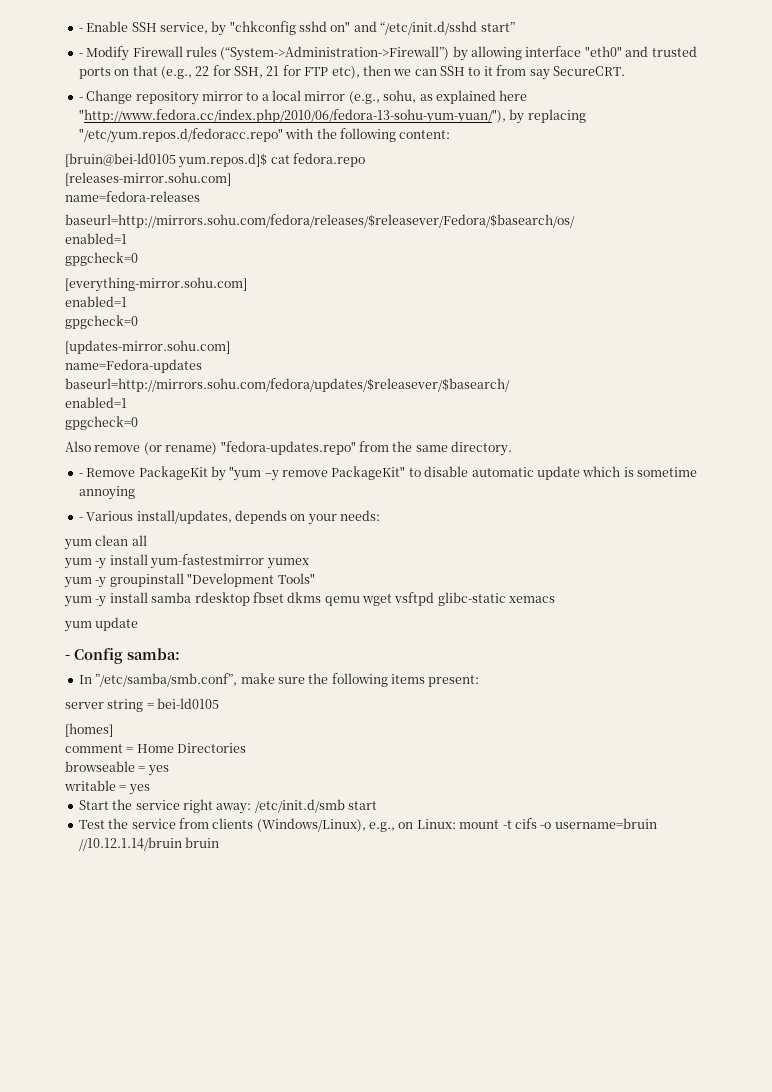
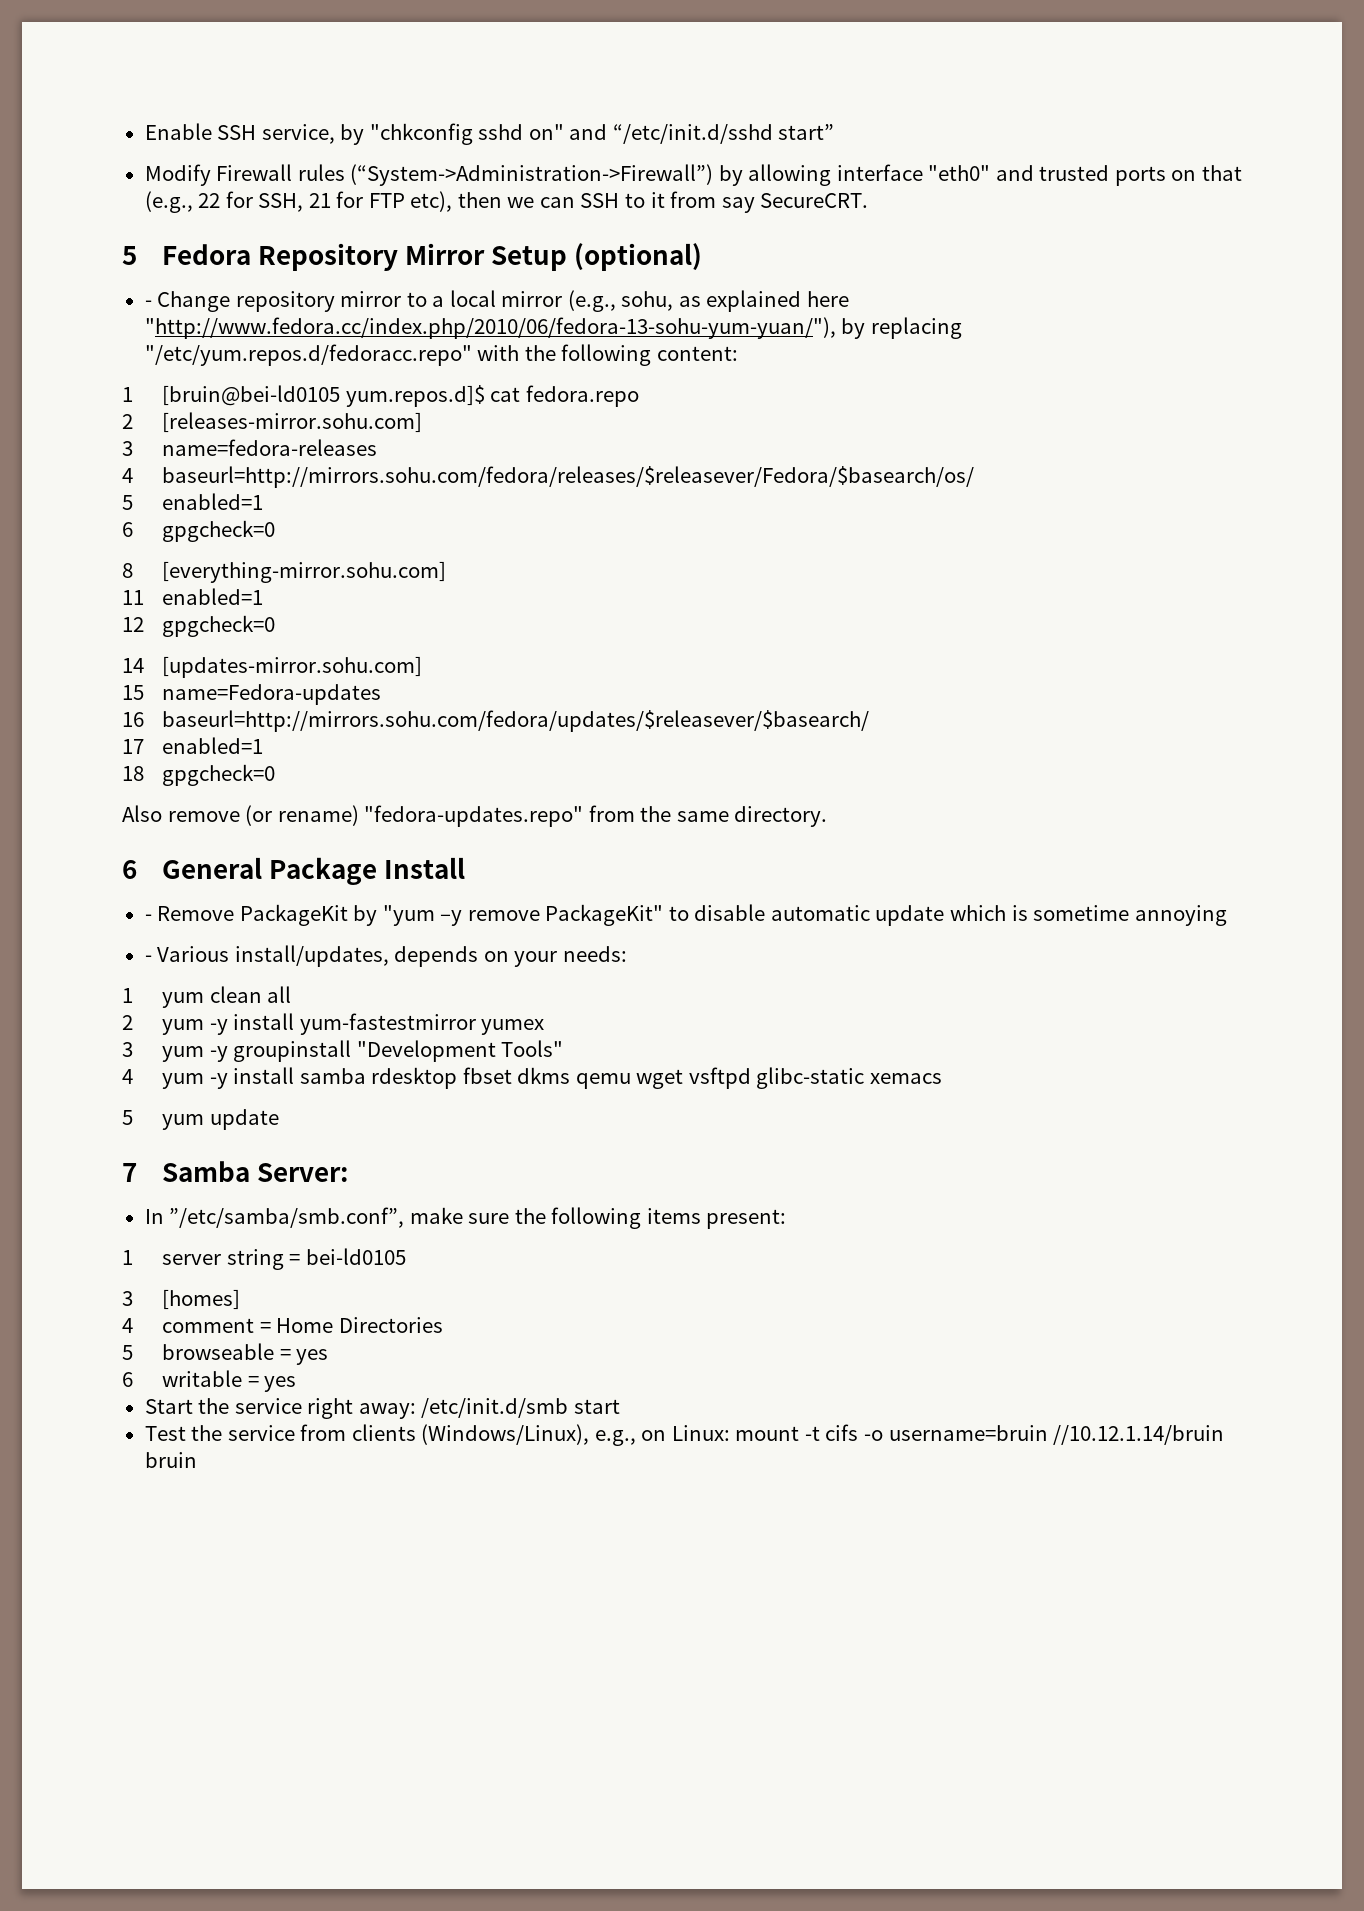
- - Enable SSH service, by "chkconfig sshd on" and “/etc/init.d/sshd start”
+ Enable SSH service, by "chkconfig sshd on" and “/etc/init.d/sshd start”
- - Modify Firewall rules (“System->Administration->Firewall”) by allowing interface "eth0" and trusted ports on that (e.g., 22 for SSH, 21 for FTP etc), then we can SSH to it from say SecureCRT.
+ Modify Firewall rules (“System->Administration->Firewall”) by allowing interface "eth0" and trusted ports on that (e.g., 22 for SSH, 21 for FTP etc), then we can SSH to it from say SecureCRT.
+ 5 Fedora Repository Mirror Setup (optional)
- [bruin@bei-ld0105 yum.repos.d]$ cat fedora.repo
+ 1 [bruin@bei-ld0105 yum.repos.d]$ cat fedora.repo
- [releases-mirror.sohu.com]
+ 2 [releases-mirror.sohu.com]
- name=fedora-releases
+ 3 name=fedora-releases
- baseurl=http://mirrors.sohu.com/fedora/releases/$releasever/Fedora/$basearch/os/
- enabled=1
- gpgcheck=0
- [everything-mirror.sohu.com]
- enabled=1
- gpgcheck=0
- [updates-mirror.sohu.com]
+ 4 baseurl=http://mirrors.sohu.com/fedora/releases/$releasever/Fedora/$basearch/os/
+ 5 enabled=1
+ 6 gpgcheck=0
+ 8 [everything-mirror.sohu.com]
+ 11 enabled=1
+ 12 gpgcheck=0
+ 14 [updates-mirror.sohu.com]
- name=Fedora-updates
+ 15 name=Fedora-updates
- baseurl=http://mirrors.sohu.com/fedora/updates/$releasever/$basearch/
- enabled=1
- gpgcheck=0
+ 16 baseurl=http://mirrors.sohu.com/fedora/updates/$releasever/$basearch/
+ 17 enabled=1
+ 18 gpgcheck=0
+ 6 General Package Install
- yum clean all
+ 1 yum clean all
- yum -y install yum-fastestmirror yumex
+ 2 yum -y install yum-fastestmirror yumex
- yum -y groupinstall "Development Tools"
+ 3 yum -y groupinstall "Development Tools"
- yum -y install samba rdesktop fbset dkms qemu wget vsftpd glibc-static xemacs
+ 4 yum -y install samba rdesktop fbset dkms qemu wget vsftpd glibc-static xemacs
- yum update
+ 5 yum update
- - Config samba:
+ 7 Samba Server:
- server string = bei-ld0105
+ 1 server string = bei-ld0105
- [homes]
+ 3 [homes]
- comment = Home Directories
+ 4 comment = Home Directories
- browseable = yes
+ 5 browseable = yes
- writable = yes
+ 6 writable = yes

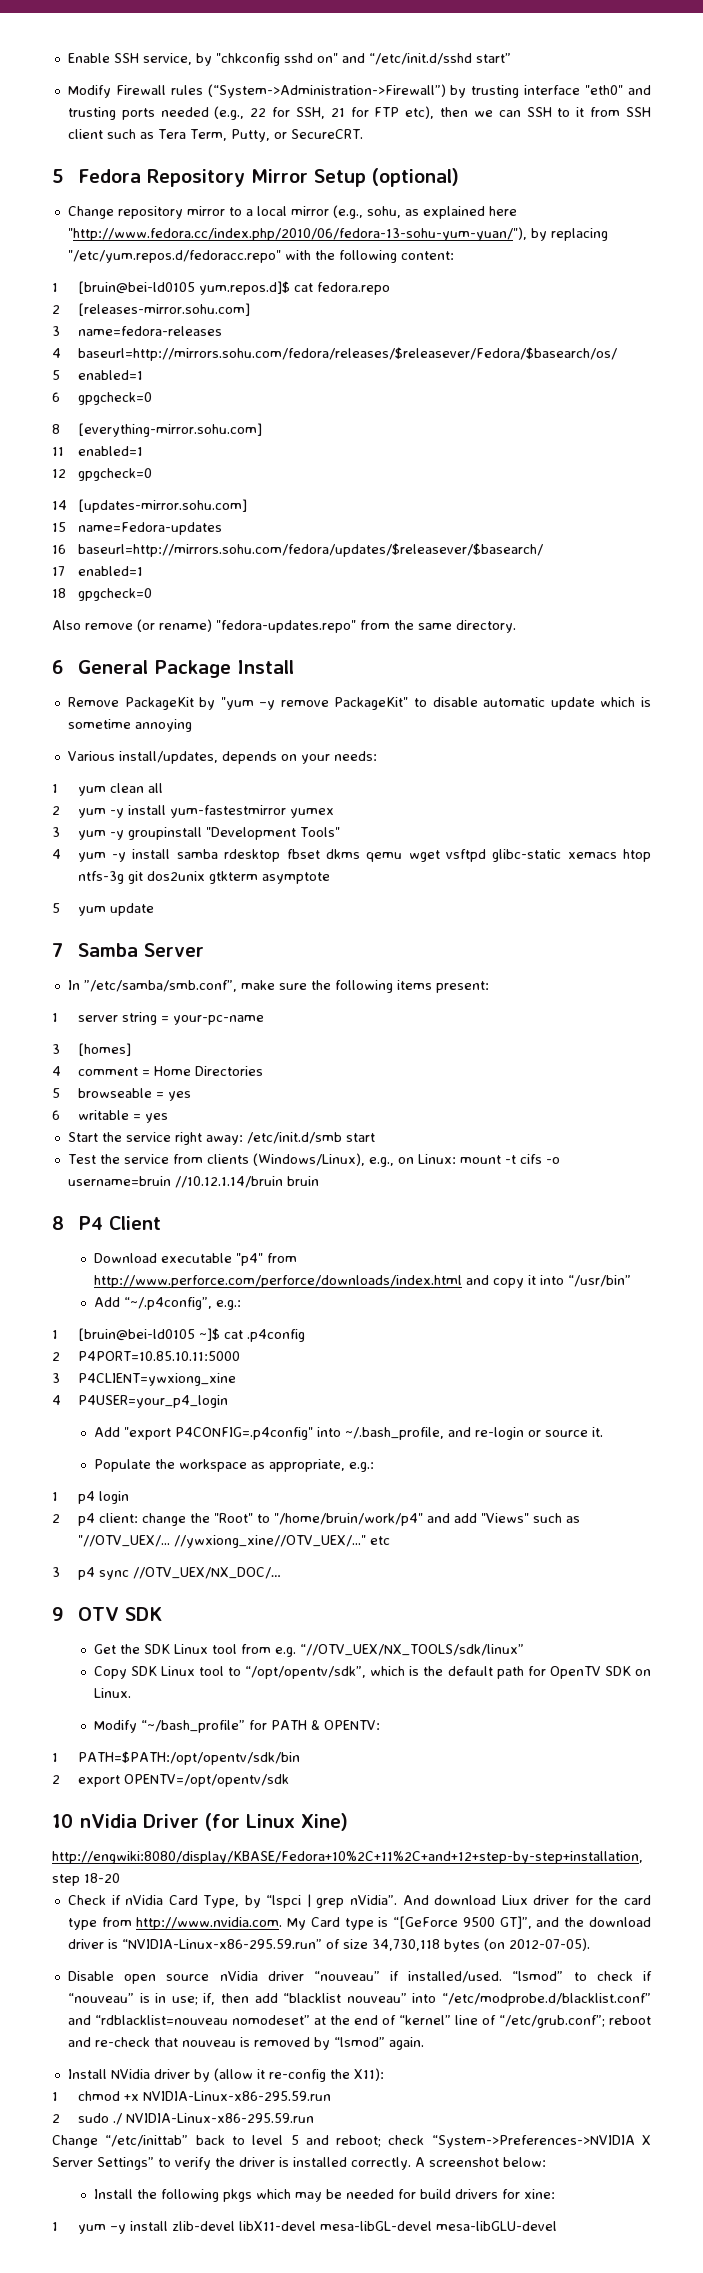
- Modify Firewall rules (“System->Administration->Firewall”) by allowing interface "eth0" and trusted ports on that (e.g., 22 for SSH, 21 for FTP etc), then we can SSH to it from say SecureCRT.
+ Modify Firewall rules (“System->Administration->Firewall”) by trusting interface "eth0" and trusting ports needed (e.g., 22 for SSH, 21 for FTP etc), then we can SSH to it from SSH client such as Tera Term, Putty, or SecureCRT.
- - Change repository mirror to a local mirror (e.g., sohu, as explained here "http://www.fedora.cc/index.php/2010/06/fedora-13-sohu-yum-yuan/"), by replacing "/etc/yum.repos.d/fedoracc.repo" with the following content:
+ Change repository mirror to a local mirror (e.g., sohu, as explained here "http://www.fedora.cc/index.php/2010/06/fedora-13-sohu-yum-yuan/"), by replacing "/etc/yum.repos.d/fedoracc.repo" with the following content:
- - Remove PackageKit by "yum –y remove PackageKit" to disable automatic update which is sometime annoying
+ Remove PackageKit by "yum –y remove PackageKit" to disable automatic update which is sometime annoying
- - Various install/updates, depends on your needs:
+ Various install/updates, depends on your needs:
- 4 yum -y install samba rdesktop fbset dkms qemu wget vsftpd glibc-static xemacs
+ 4 yum -y install samba rdesktop fbset dkms qemu wget vsftpd glibc-static xemacs htop ntfs-3g git dos2unix gtkterm asymptote
- 7 Samba Server:
+ 7 Samba Server
- 1 server string = bei-ld0105
+ 1 server string = your-pc-name
+ 8 P4 Client
+ Download executable "p4" from http://www.perforce.com/perforce/downloads/index.html and copy it into “/usr/bin”
+ Add “~/.p4config”, e.g.:
+ 1 [bruin@bei-ld0105 ~]$ cat .p4config
+ 2 P4PORT=10.85.10.11:5000
+ 3 P4CLIENT=ywxiong_xine
+ 4 P4USER=your_p4_login
+ Add "export P4CONFIG=.p4config" into ~/.bash_profile, and re-login or source it.
+ Populate the workspace as appropriate, e.g.:
+ 1 p4 login
+ 2 p4 client: change the "Root" to "/home/bruin/work/p4" and add "Views" such as "//OTV_UEX/... //ywxiong_xine//OTV_UEX/..." etc
+ 3 p4 sync //OTV_UEX/NX_DOC/…
+ 9 OTV SDK
+ Get the SDK Linux tool from e.g. “//OTV_UEX/NX_TOOLS/sdk/linux”
+ Copy SDK Linux tool to “/opt/opentv/sdk”, which is the default path for OpenTV SDK on Linux.
+ Modify “~/bash_profile” for PATH & OPENTV:
+ 1 PATH=$PATH:/opt/opentv/sdk/bin
+ 2 export OPENTV=/opt/opentv/sdk
+ 10 nVidia Driver (for Linux Xine)
+ http://engwiki:8080/display/KBASE/Fedora+10%2C+11%2C+and+12+step-by-step+installation, step 18-20
+ Check if nVidia Card Type, by “lspci | grep nVidia”. And download Liux driver for the card type from http://www.nvidia.com. My Card type is “[GeForce 9500 GT]”, and the download driver is “NVIDIA-Linux-x86-295.59.run” of size 34,730,118 bytes (on 2012-07-05).
+ Disable open source nVidia driver “nouveau” if installed/used. “lsmod” to check if “nouveau” is in use; if, then add “blacklist nouveau” into “/etc/modprobe.d/blacklist.conf” and “rdblacklist=nouveau nomodeset” at the end of “kernel” line of “/etc/grub.conf”; reboot and re-check that nouveau is removed by “lsmod” again.
+ Install NVidia driver by (allow it re-config the X11):
+ 1 chmod +x NVIDIA-Linux-x86-295.59.run
+ 2 sudo ./ NVIDIA-Linux-x86-295.59.run
+ Change “/etc/inittab” back to level 5 and reboot; check “System->Preferences->NVIDIA X Server Settings” to verify the driver is installed correctly. A screenshot below:
+ Install the following pkgs which may be needed for build drivers for xine:
+ 1 yum –y install zlib-devel libX11-devel mesa-libGL-devel mesa-libGLU-devel

